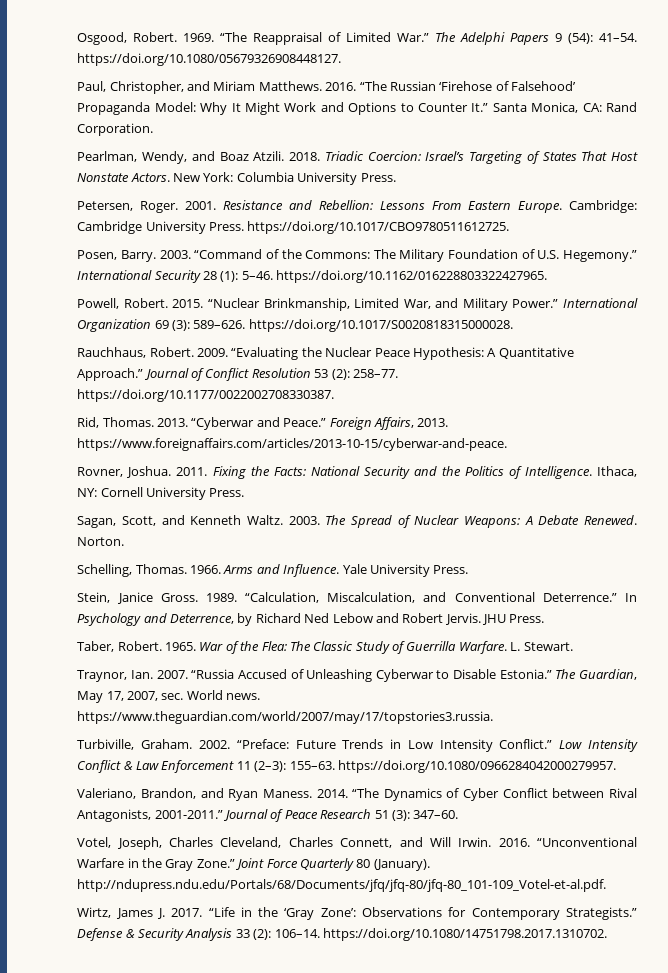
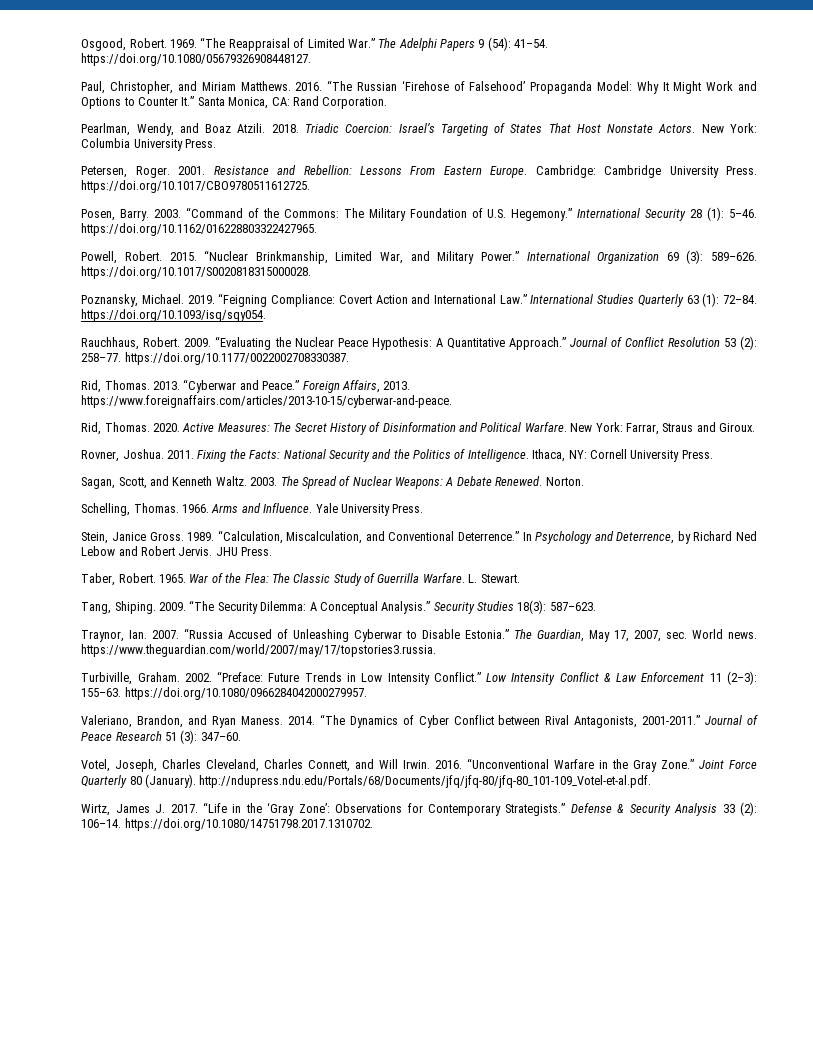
+ Poznansky, Michael. 2019. “Feigning Compliance: Covert Action and International Law.” International Studies Quarterly 63 (1): 72–84. https://doi.org/10.1093/isq/sqy054.
+ Rid, Thomas. 2020. Active Measures: The Secret History of Disinformation and Political Warfare. New York: Farrar, Straus and Giroux.
+ Tang, Shiping. 2009. “The Security Dilemma: A Conceptual Analysis.” Security Studies 18(3): 587–623.

